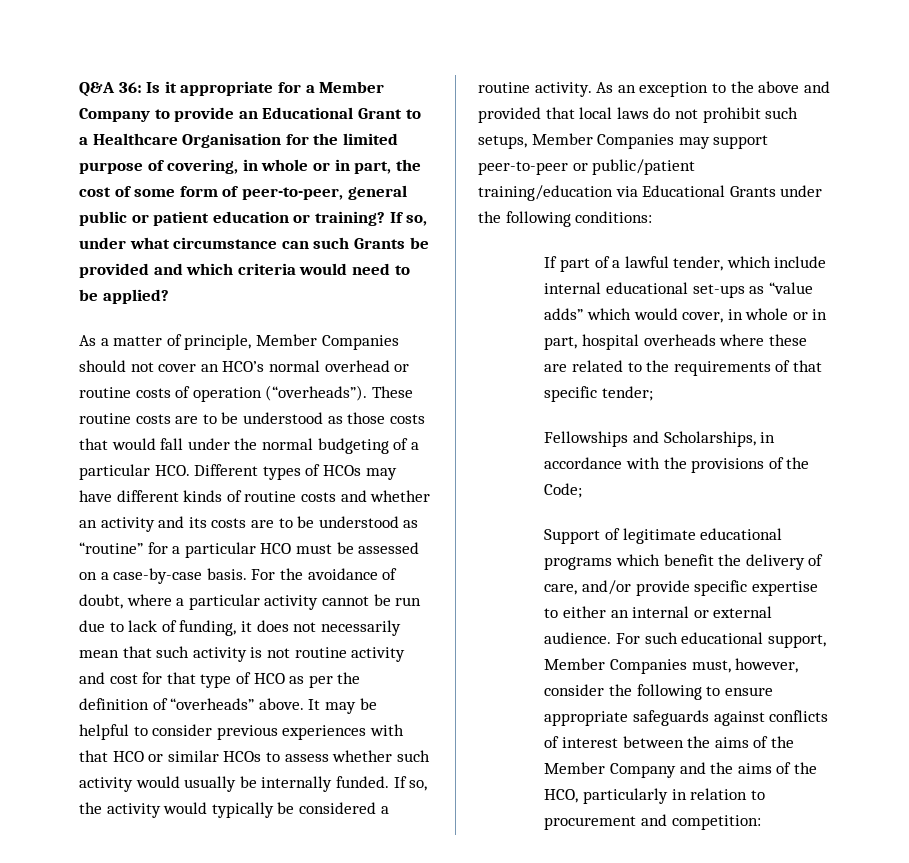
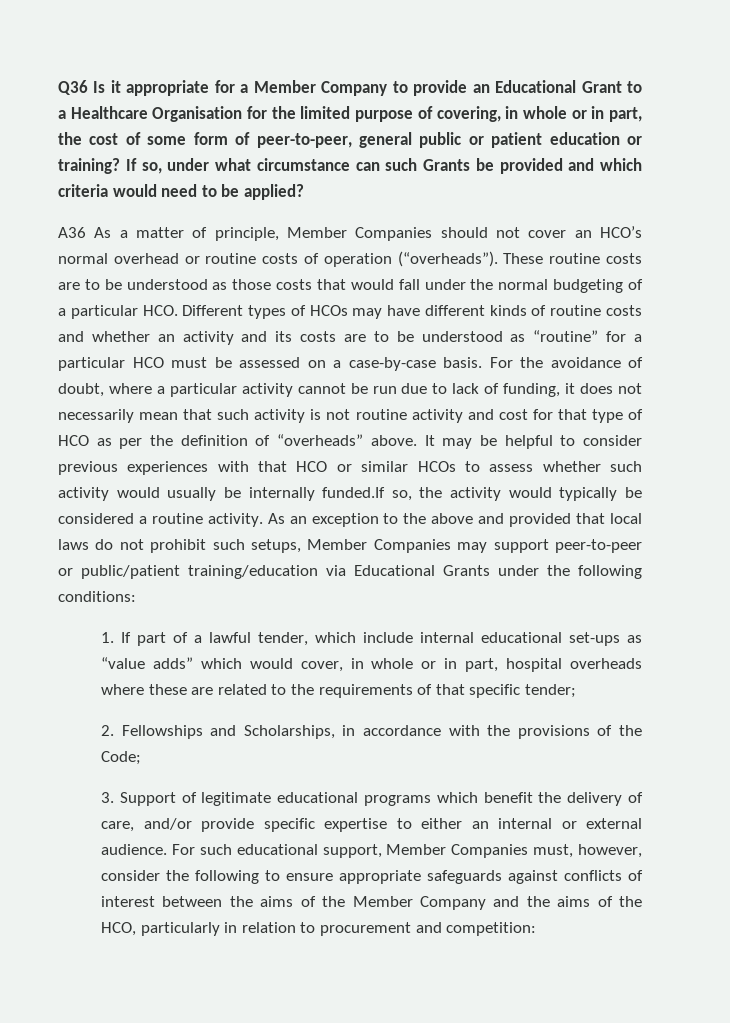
- Q&A 36: Is it appropriate for a Member Company to provide an Educational Grant to a Healthcare Organisation for the limited purpose of covering, in whole or in part, the cost of some form of peer-to-peer, general public or patient education or training?
+ Q36 Is it appropriate for a Member Company to provide an Educational Grant to a Healthcare Organisation for the limited purpose of covering, in whole or in part, the cost of some form of peer-to-peer, general public or patient education or training?
- As a matter of principle, Member Companies should not cover an HCO’s normal overhead or routine costs of operation (“overheads”).
+ A36 As a matter of principle, Member Companies should not cover an HCO’s normal overhead or routine costs of operation (“overheads”).
- It may be helpful to consider previous experiences with that HCO or similar HCOs to assess whether such activity would usually be internally funded. If so, the activity would typically be considered a routine activity.
+ It may be helpful to consider previous experiences with that HCO or similar HCOs to assess whether such activity would usually be internally funded.If so, the activity would typically be considered a routine activity.
- If part of a lawful tender, which include internal educational set-ups as “value adds” which would cover, in whole or in part, hospital overheads where these are related to the requirements of that specific tender;
+ 1. If part of a lawful tender, which include internal educational set-ups as “value adds” which would cover, in whole or in part, hospital overheads where these are related to the requirements of that specific tender;
- Fellowships and Scholarships, in accordance with the provisions of the Code;
+ 2. Fellowships and Scholarships, in accordance with the provisions of the Code;
- Support of legitimate educational programs which benefit the delivery of care, and/or provide specific expertise to either an internal or external audience.
+ 3. Support of legitimate educational programs which benefit the delivery of care, and/or provide specific expertise to either an internal or external audience.

